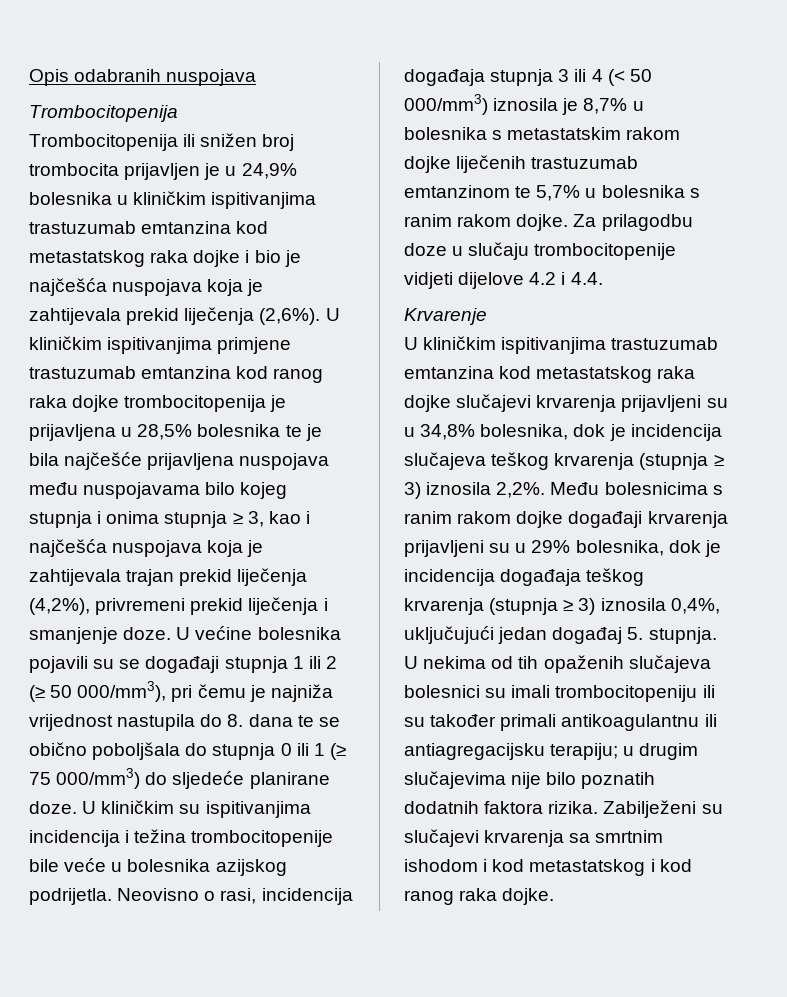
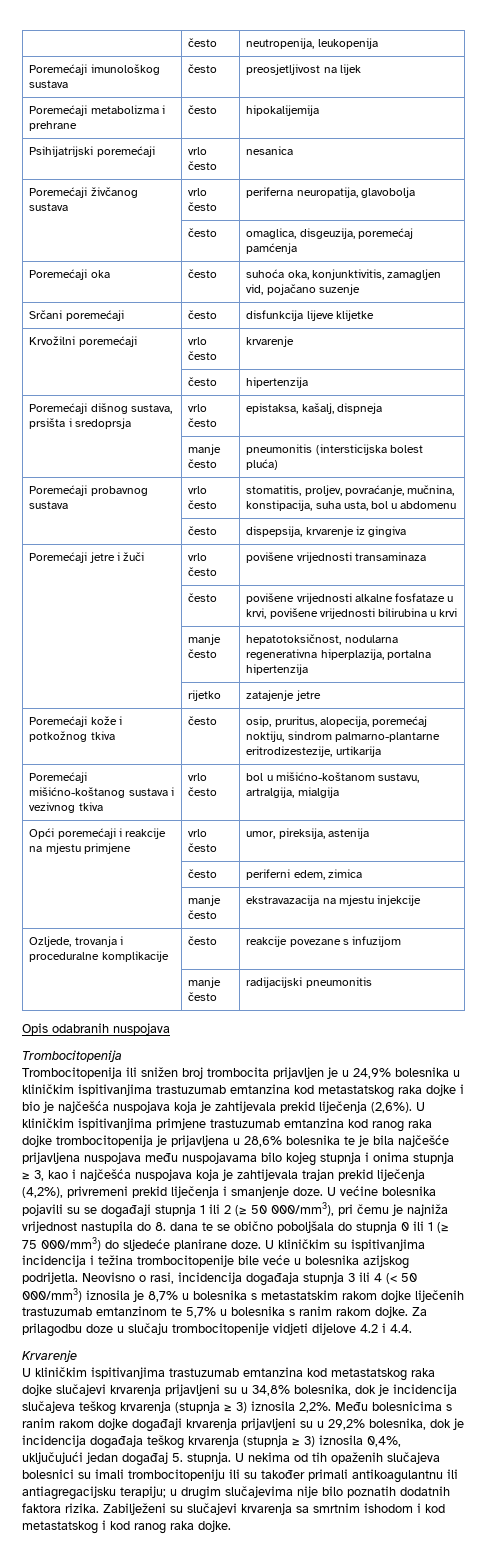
+ | često | neutropenija, leukopenija
+ Poremećaji imunološkog sustava | često | preosjetljivost na lijek
+ Poremećaji metabolizma i prehrane | često | hipokalijemija
+ Psihijatrijski poremećaji | vrlo često | nesanica
+ Poremećaji živčanog sustava | vrlo često | periferna neuropatija, glavobolja
+ | često | omaglica, disgeuzija, poremećaj pamćenja
+ Poremećaji oka | često | suhoća oka, konjunktivitis, zamagljen vid, pojačano suzenje
+ Srčani poremećaji | često | disfunkcija lijeve klijetke
+ Krvožilni poremećaji | vrlo često | krvarenje
+ | često | hipertenzija
+ Poremećaji dišnog sustava, prsišta i sredoprsja | vrlo često | epistaksa, kašalj, dispneja
+ | manje često | pneumonitis (intersticijska bolest pluća)
+ Poremećaji probavnog sustava | vrlo često | stomatitis, proljev, povraćanje, mučnina, konstipacija, suha usta, bol u abdomenu
+ | često | dispepsija, krvarenje iz gingiva
+ Poremećaji jetre i žuči | vrlo često | povišene vrijednosti transaminaza
+ | često | povišene vrijednosti alkalne fosfataze u krvi, povišene vrijednosti bilirubina u krvi
+ | manje često | hepatotoksičnost, nodularna regenerativna hiperplazija, portalna hipertenzija
+ | rijetko | zatajenje jetre
+ Poremećaji kože i potkožnog tkiva | često | osip, pruritus, alopecija, poremećaj noktiju, sindrom palmarno-plantarne eritrodizestezije, urtikarija
+ Poremećaji mišićno-koštanog sustava i vezivnog tkiva | vrlo često | bol u mišićno-koštanom sustavu, artralgija, mialgija
+ Opći poremećaji i reakcije na mjestu primjene | vrlo često | umor, pireksija, astenija
+ | često | periferni edem, zimica
+ | manje često | ekstravazacija na mjestu injekcije
+ Ozljede, trovanja i proceduralne komplikacije | često | reakcije povezane s infuzijom
+ | manje često | radijacijski pneumonitis
- U kliničkim ispitivanjima primjene trastuzumab emtanzina kod ranog raka dojke trombocitopenija je prijavljena u 28,5% bolesnika te je bila najčešće prijavljena nuspojava među nuspojavama bilo kojeg stupnja i onima stupnja ≥ 3, kao i najčešća nuspojava koja je zahtijevala trajan prekid liječenja (4,2%), privremeni prekid liječenja i smanjenje doze.
+ U kliničkim ispitivanjima primjene trastuzumab emtanzina kod ranog raka dojke trombocitopenija je prijavljena u 28,6% bolesnika te je bila najčešće prijavljena nuspojava među nuspojavama bilo kojeg stupnja i onima stupnja ≥ 3, kao i najčešća nuspojava koja je zahtijevala trajan prekid liječenja (4,2%), privremeni prekid liječenja i smanjenje doze.
- Među bolesnicima s ranim rakom dojke događaji krvarenja prijavljeni su u 29% bolesnika, dok je incidencija događaja teškog krvarenja (stupnja ≥ 3) iznosila 0,4%, uključujući jedan događaj 5. stupnja.
+ Među bolesnicima s ranim rakom dojke događaji krvarenja prijavljeni su u 29,2% bolesnika, dok je incidencija događaja teškog krvarenja (stupnja ≥ 3) iznosila 0,4%, uključujući jedan događaj 5. stupnja.

